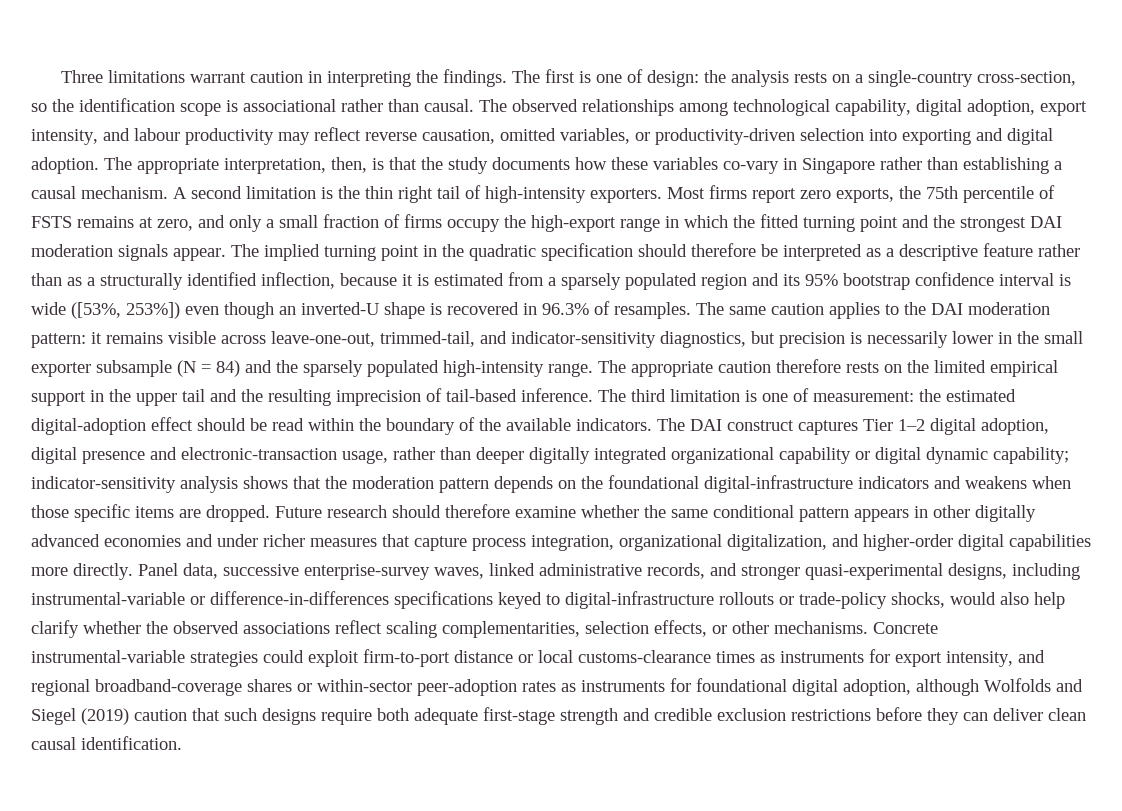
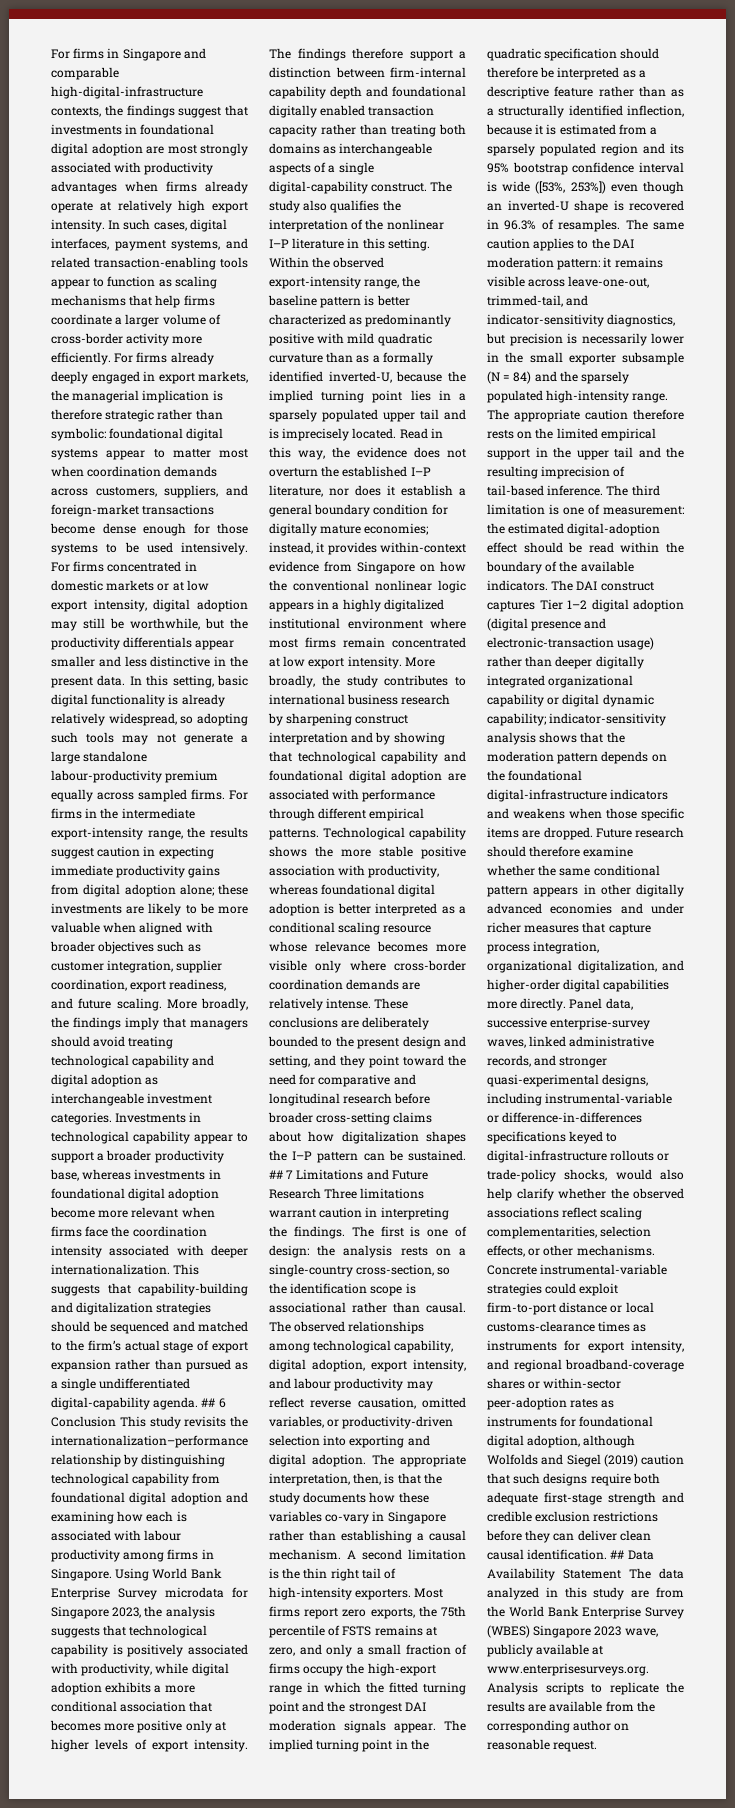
- Three limitations warrant caution in interpreting the findings.
+ For firms in Singapore and comparable high-digital-infrastructure contexts, the findings suggest that investments in foundational digital adoption are most strongly associated with productivity advantages when firms already operate at relatively high export intensity. In such cases, digital interfaces, payment systems, and related transaction-enabling tools appear to function as scaling mechanisms that help firms coordinate a larger volume of cross-border activity more efficiently. For firms already deeply engaged in export markets, the managerial implication is therefore strategic rather than symbolic: foundational digital systems appear to matter most when coordination demands across customers, suppliers, and foreign-market transactions become dense enough for those systems to be used intensively. For firms concentrated in domestic markets or at low export intensity, digital adoption may still be worthwhile, but the productivity differentials appear smaller and less distinctive in the present data. In this setting, basic digital functionality is already relatively widespread, so adopting such tools may not generate a large standalone labour-productivity premium equally across sampled firms. For firms in the intermediate export-intensity range, the results suggest caution in expecting immediate productivity gains from digital adoption alone; these investments are likely to be more valuable when aligned with broader objectives such as customer integration, supplier coordination, export readiness, and future scaling. More broadly, the findings imply that managers should avoid treating technological capability and digital adoption as interchangeable investment categories. Investments in technological capability appear to support a broader productivity base, whereas investments in foundational digital adoption become more relevant when firms face the coordination intensity associated with deeper internationalization. This suggests that capability-building and digitalization strategies should be sequenced and matched to the firm’s actual stage of export expansion rather than pursued as a single undifferentiated digital-capability agenda. ## 6 Conclusion This study revisits the internationalization–performance relationship by distinguishing technological capability from foundational digital adoption and examining how each is associated with labour productivity among firms in Singapore. Using World Bank Enterprise Survey microdata for Singapore 2023, the analysis suggests that technological capability is positively associated with productivity, while digital adoption exhibits a more conditional association that becomes more positive only at higher levels of export intensity. The findings therefore support a distinction between firm-internal capability depth and foundational digitally enabled transaction capacity rather than treating both domains as interchangeable aspects of a single digital-capability construct. The study also qualifies the interpretation of the nonlinear I–P literature in this setting. Within the observed export-intensity range, the baseline pattern is better characterized as predominantly positive with mild quadratic curvature than as a formally identified inverted-U, because the implied turning point lies in a sparsely populated upper tail and is imprecisely located. Read in this way, the evidence does not overturn the established I–P literature, nor does it establish a general boundary condition for digitally mature economies; instead, it provides within-context evidence from Singapore on how the conventional nonlinear logic appears in a highly digitalized institutional environment where most firms remain concentrated at low export intensity. More broadly, the study contributes to international business research by sharpening construct interpretation and by showing that technological capability and foundational digital adoption are associated with performance through different empirical patterns. Technological capability shows the more stable positive association with productivity, whereas foundational digital adoption is better interpreted as a conditional scaling resource whose relevance becomes more visible only where cross-border coordination demands are relatively intense. These conclusions are deliberately bounded to the present design and setting, and they point toward the need for comparative and longitudinal research before broader cross-setting claims about how digitalization shapes the I–P pattern can be sustained. ## 7 Limitations and Future Research Three limitations warrant caution in interpreting the findings.
- The DAI construct captures Tier 1–2 digital adoption, digital presence and electronic-transaction usage, rather than deeper digitally integrated organizational capability or digital dynamic capability; indicator-sensitivity analysis shows that the moderation pattern depends on the foundational digital-infrastructure indicators and weakens when those specific items are dropped.
+ The DAI construct captures Tier 1–2 digital adoption (digital presence and electronic-transaction usage) rather than deeper digitally integrated organizational capability or digital dynamic capability; indicator-sensitivity analysis shows that the moderation pattern depends on the foundational digital-infrastructure indicators and weakens when those specific items are dropped.
+ ## Data Availability Statement The data analyzed in this study are from the World Bank Enterprise Survey (WBES) Singapore 2023 wave, publicly available at www.enterprisesurveys.org. Analysis scripts to replicate the results are available from the corresponding author on reasonable request.

